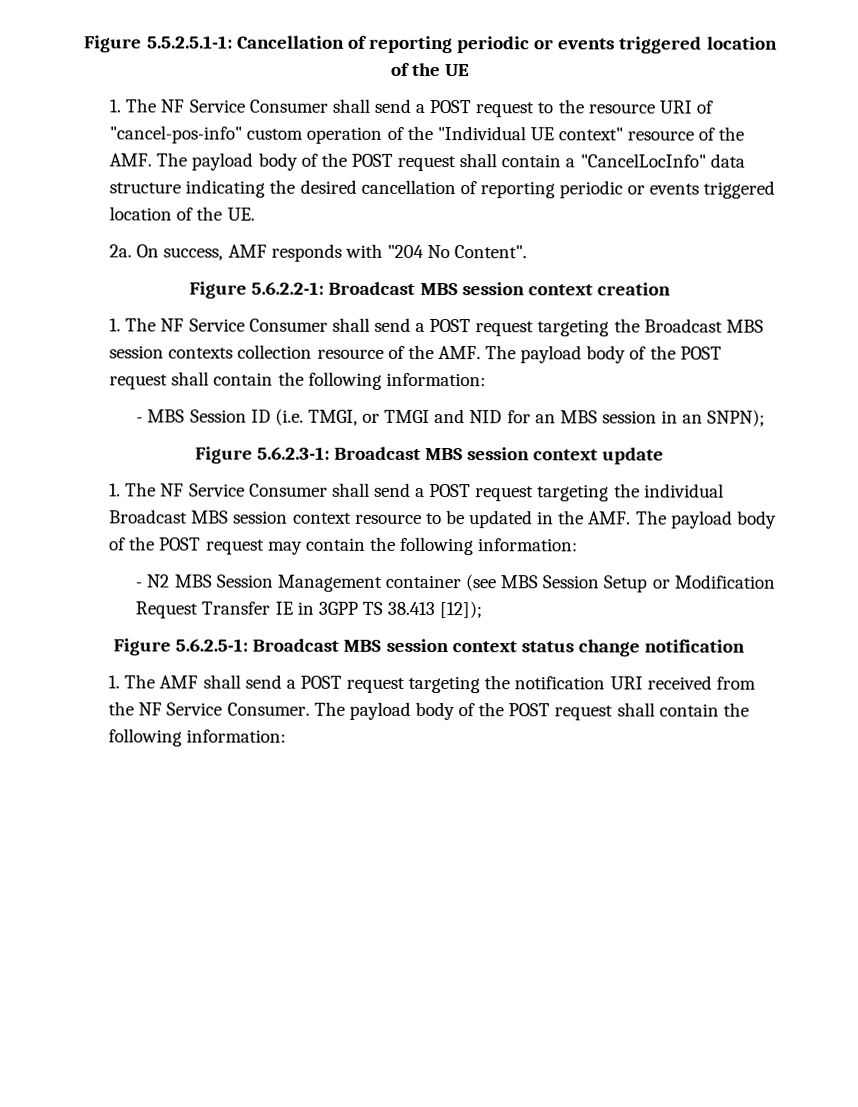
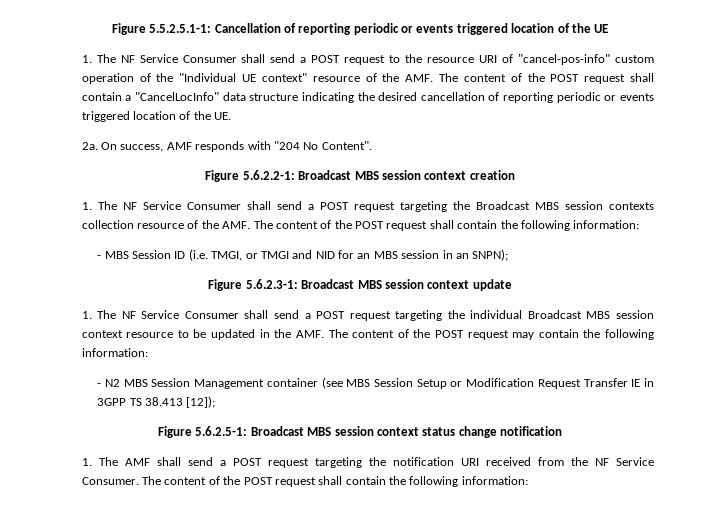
- 1. The NF Service Consumer shall send a POST request to the resource URI of "cancel-pos-info" custom operation of the "Individual UE context" resource of the AMF. The payload body of the POST request shall contain a "CancelLocInfo" data structure indicating the desired cancellation of reporting periodic or events triggered location of the UE.
+ 1. The NF Service Consumer shall send a POST request to the resource URI of "cancel-pos-info" custom operation of the "Individual UE context" resource of the AMF. The content of the POST request shall contain a "CancelLocInfo" data structure indicating the desired cancellation of reporting periodic or events triggered location of the UE.
- 1. The NF Service Consumer shall send a POST request targeting the Broadcast MBS session contexts collection resource of the AMF. The payload body of the POST request shall contain the following information:
+ 1. The NF Service Consumer shall send a POST request targeting the Broadcast MBS session contexts collection resource of the AMF. The content of the POST request shall contain the following information:
- 1. The NF Service Consumer shall send a POST request targeting the individual Broadcast MBS session context resource to be updated in the AMF. The payload body of the POST request may contain the following information:
+ 1. The NF Service Consumer shall send a POST request targeting the individual Broadcast MBS session context resource to be updated in the AMF. The content of the POST request may contain the following information:
- 1. The AMF shall send a POST request targeting the notification URI received from the NF Service Consumer. The payload body of the POST request shall contain the following information:
+ 1. The AMF shall send a POST request targeting the notification URI received from the NF Service Consumer. The content of the POST request shall contain the following information:

